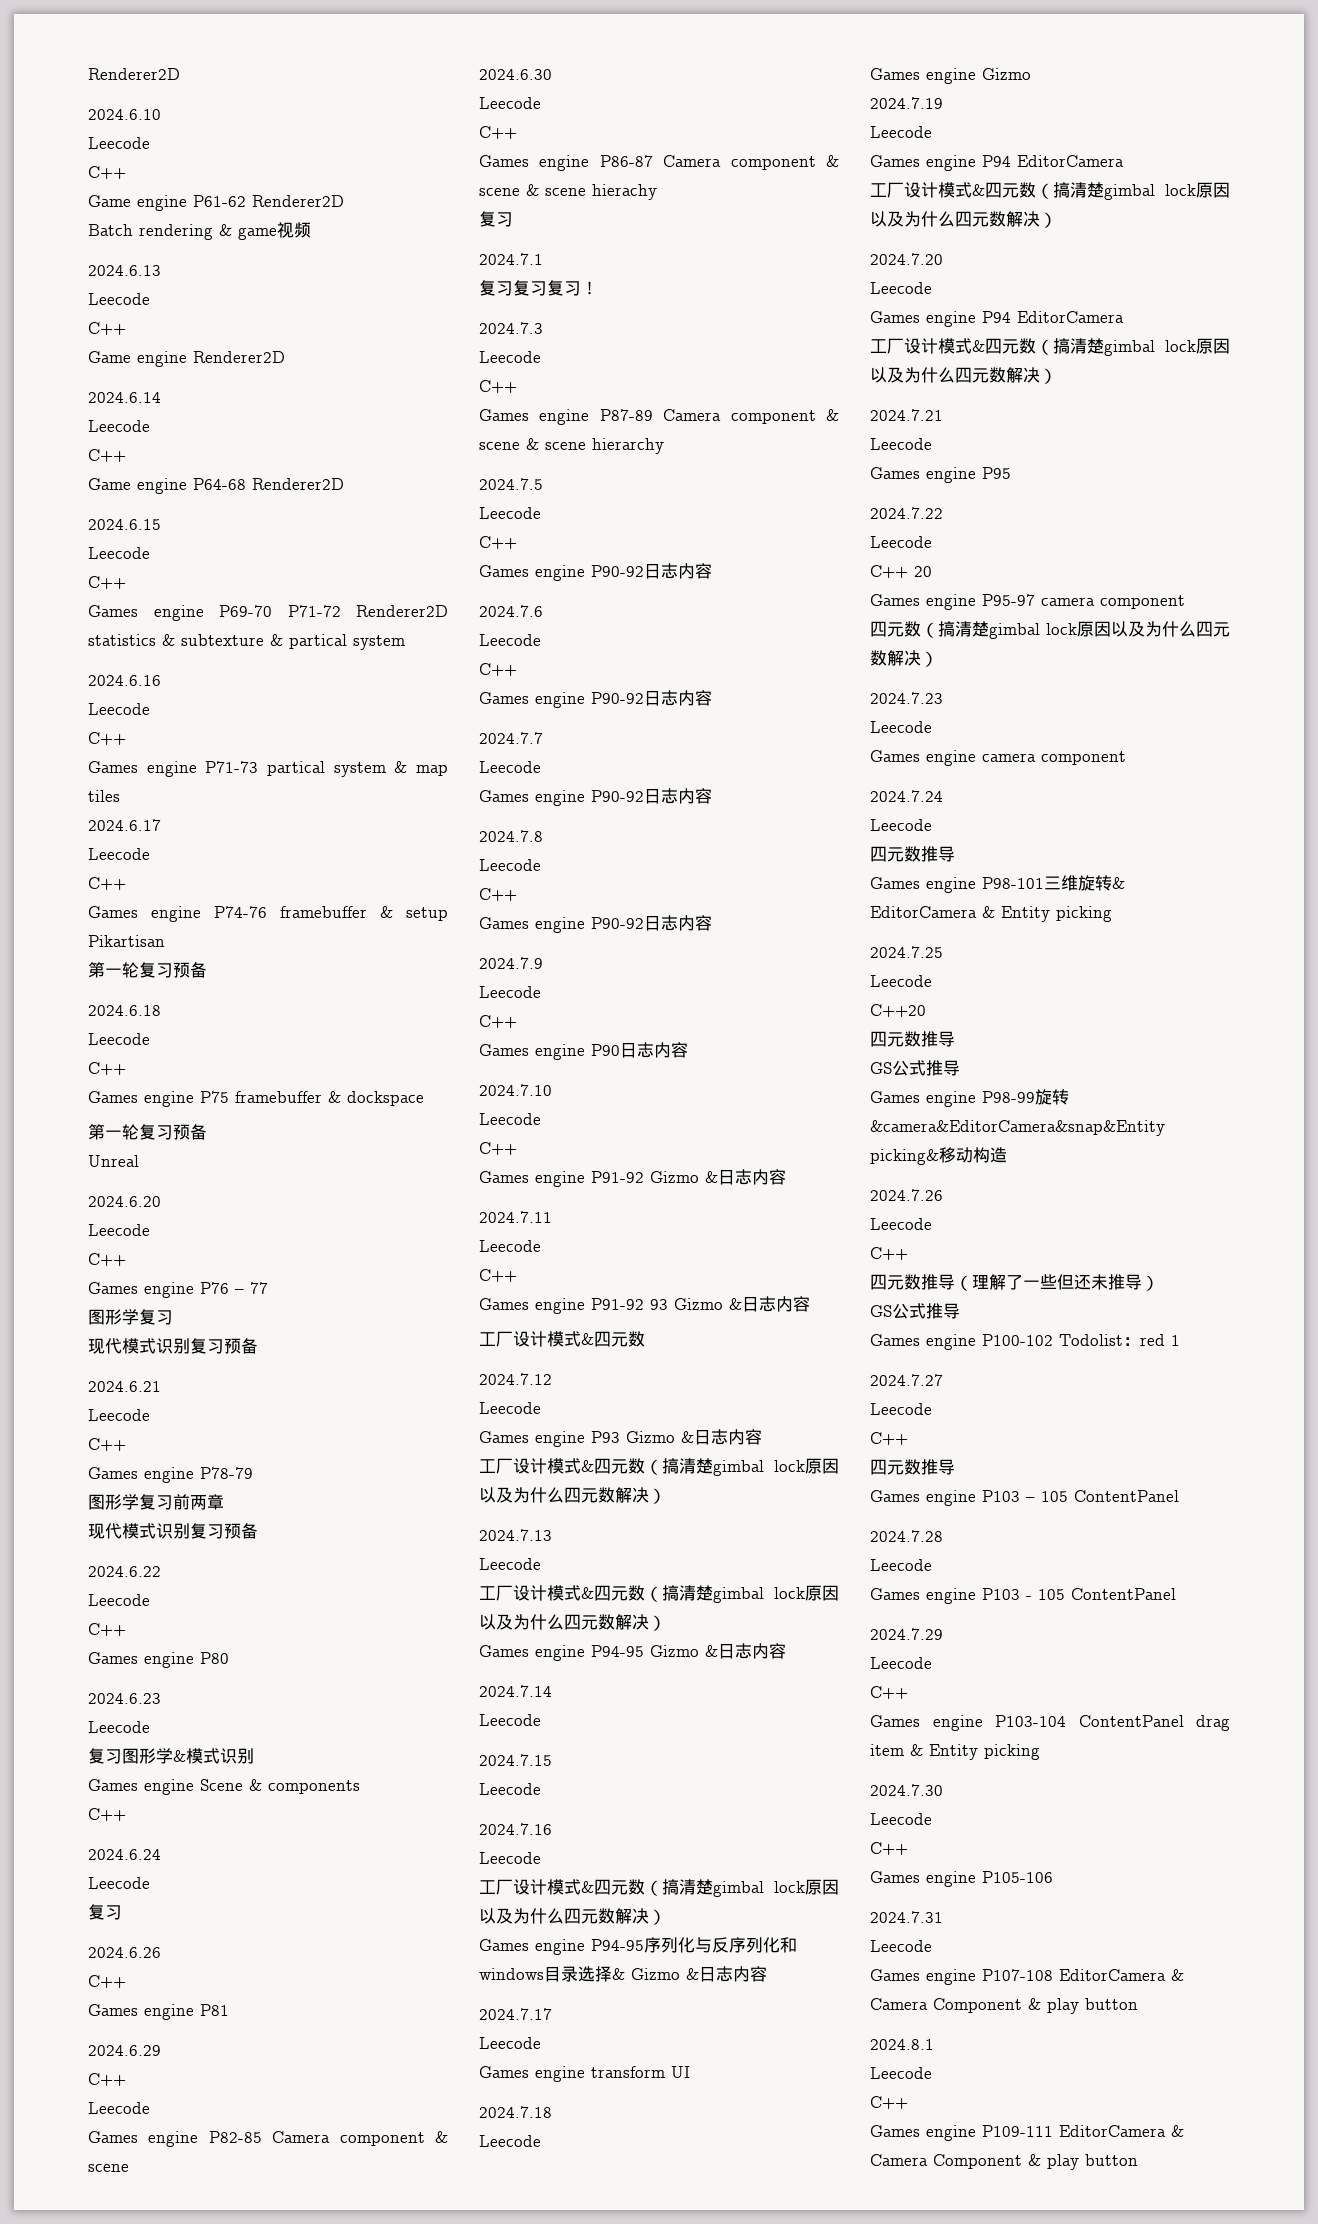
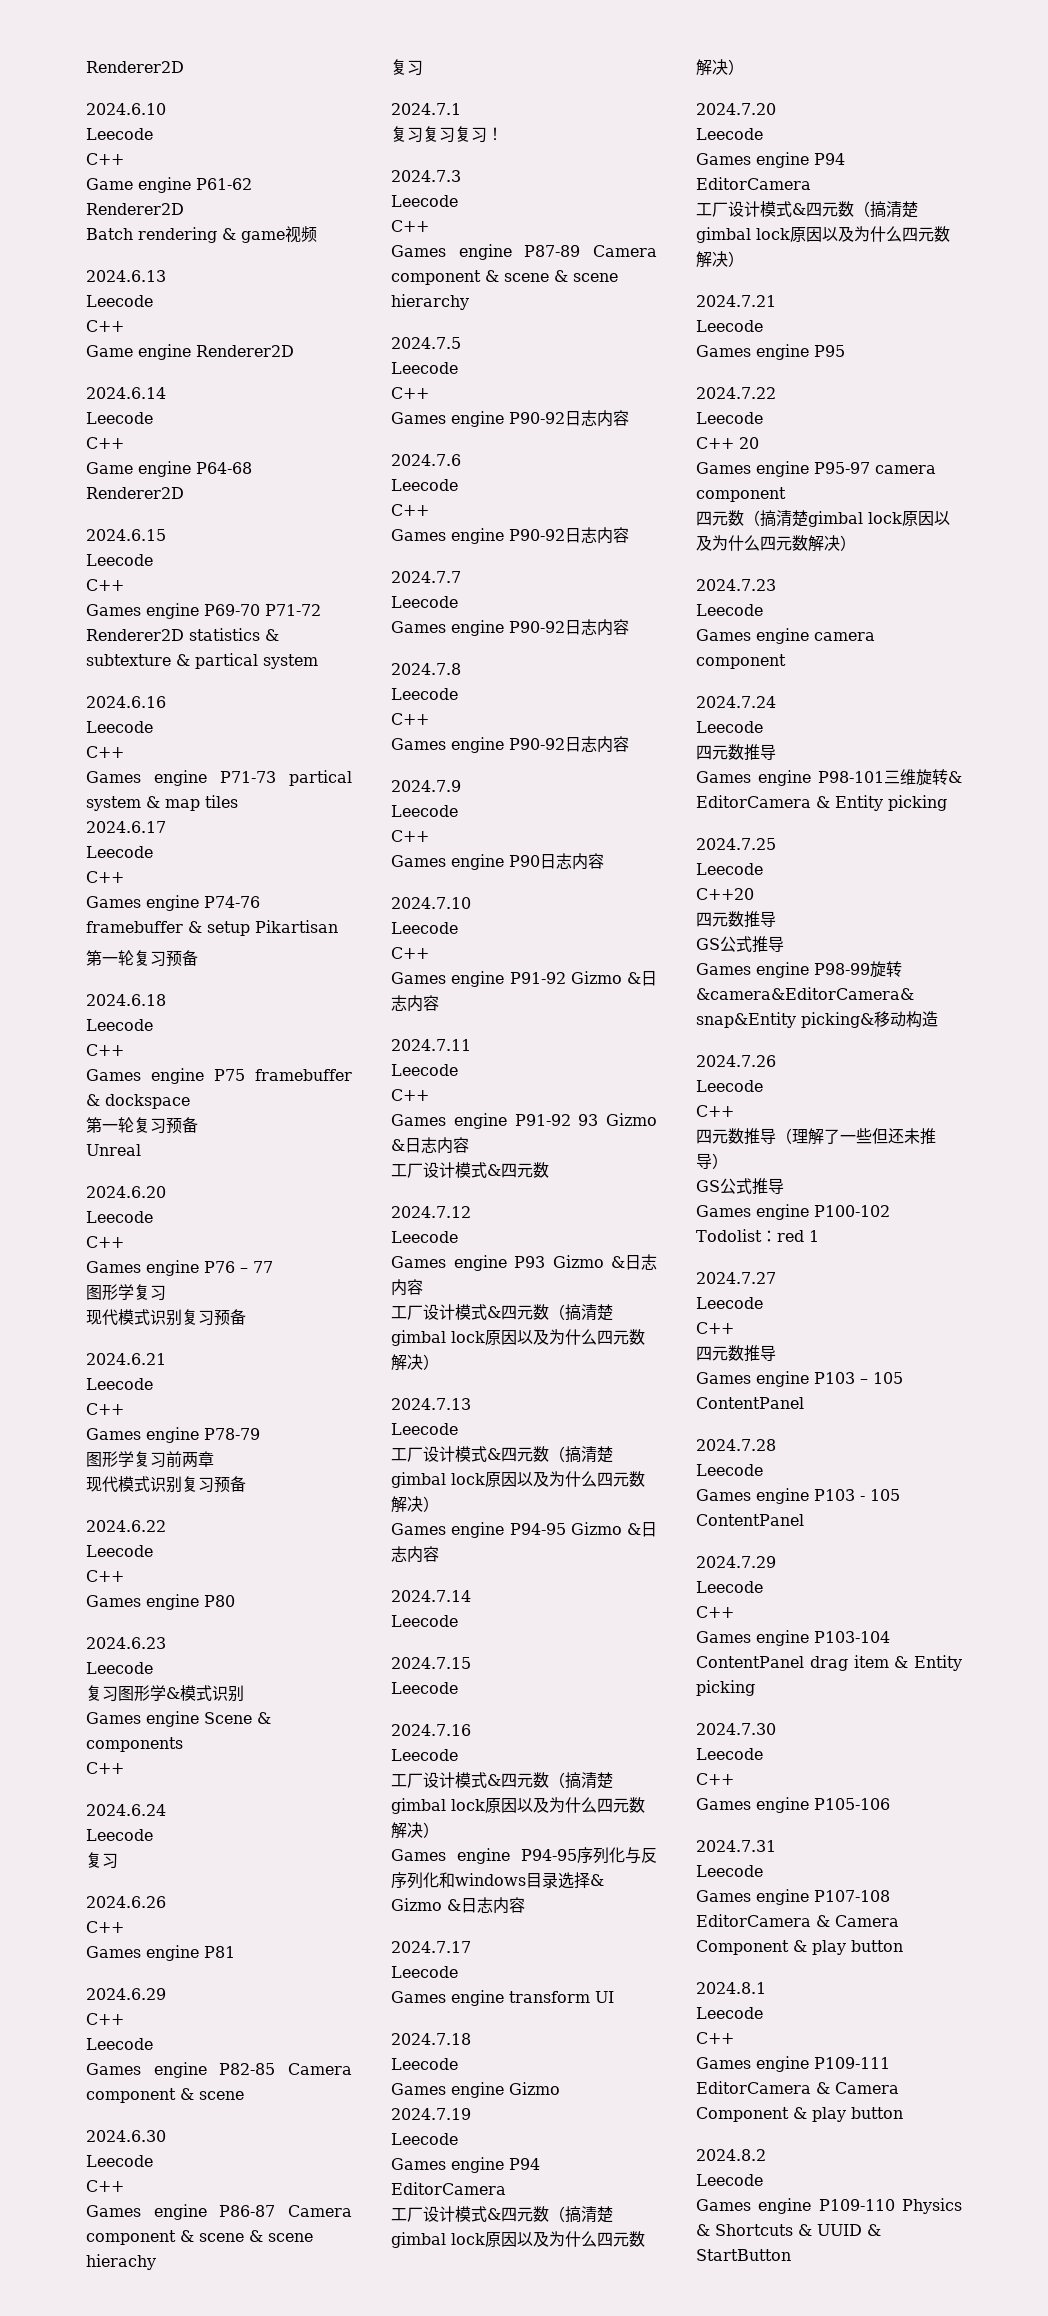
+ 2024.8.2
+ Leecode
+ Games engine P109-110 Physics & Shortcuts & UUID & StartButton

